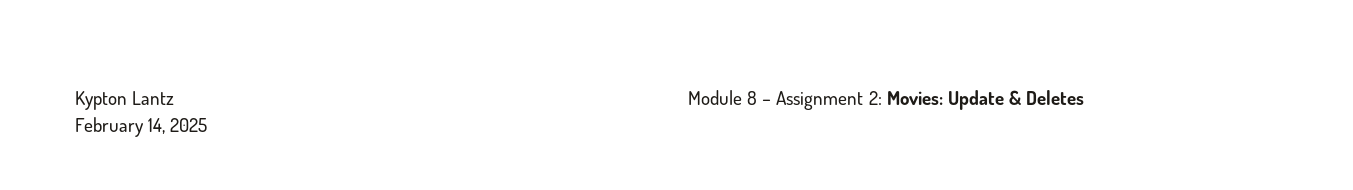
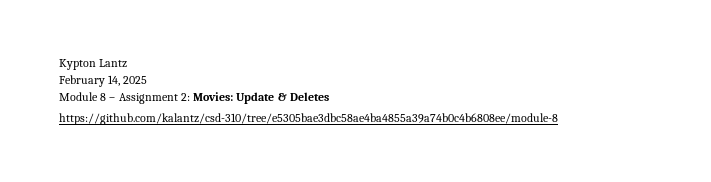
+ https://github.com/kalantz/csd-310/tree/e5305bae3dbc58ae4ba4855a39a74b0c4b6808ee/module-8

